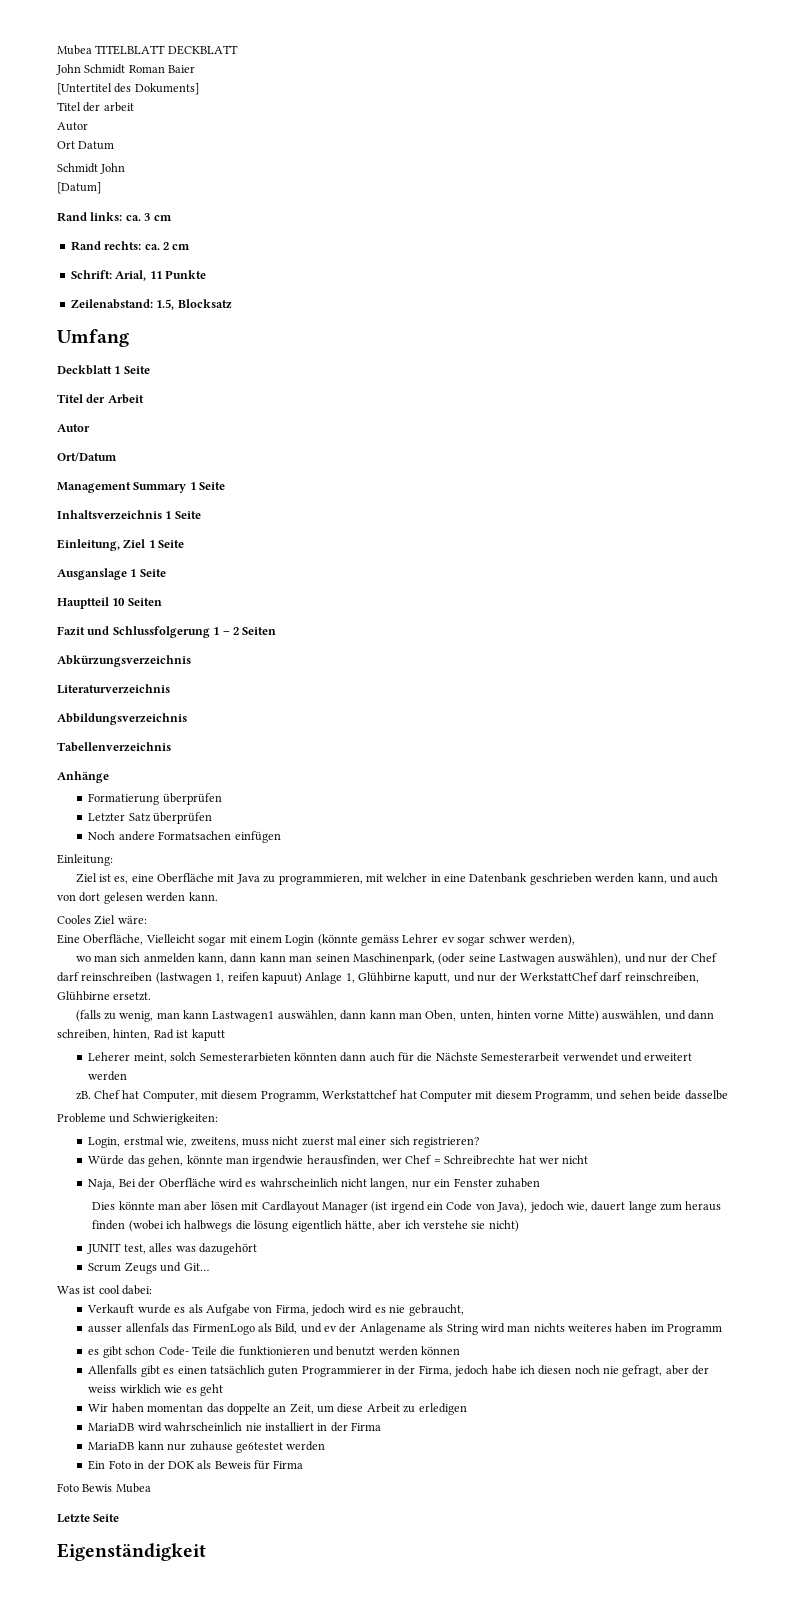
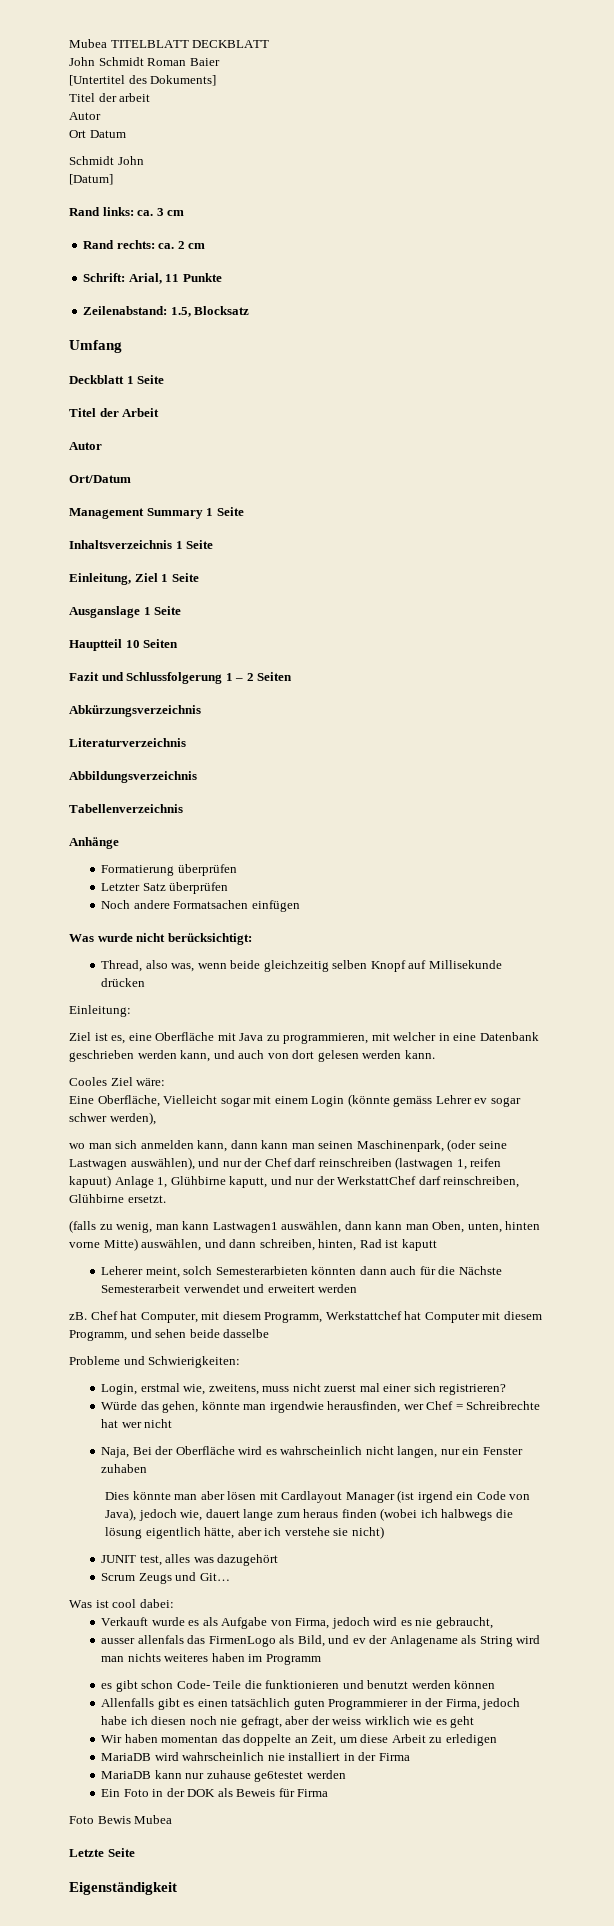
+ Was wurde nicht berücksichtigt:
+ Thread, also was, wenn beide gleichzeitig selben Knopf auf Millisekunde drücken

